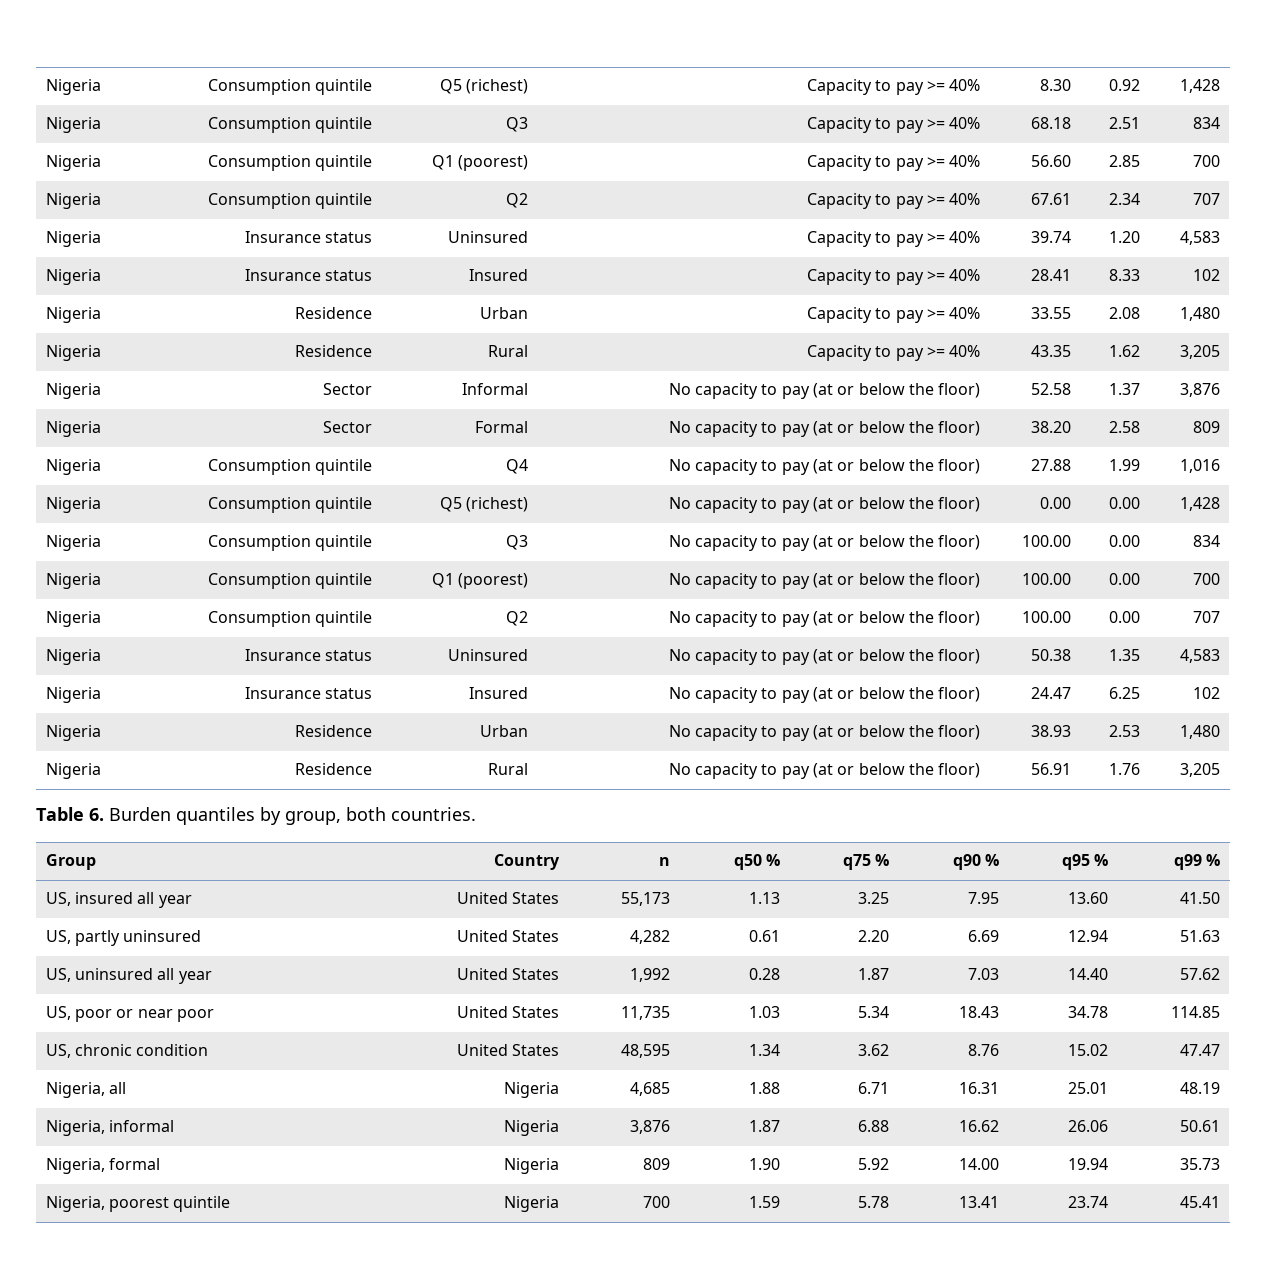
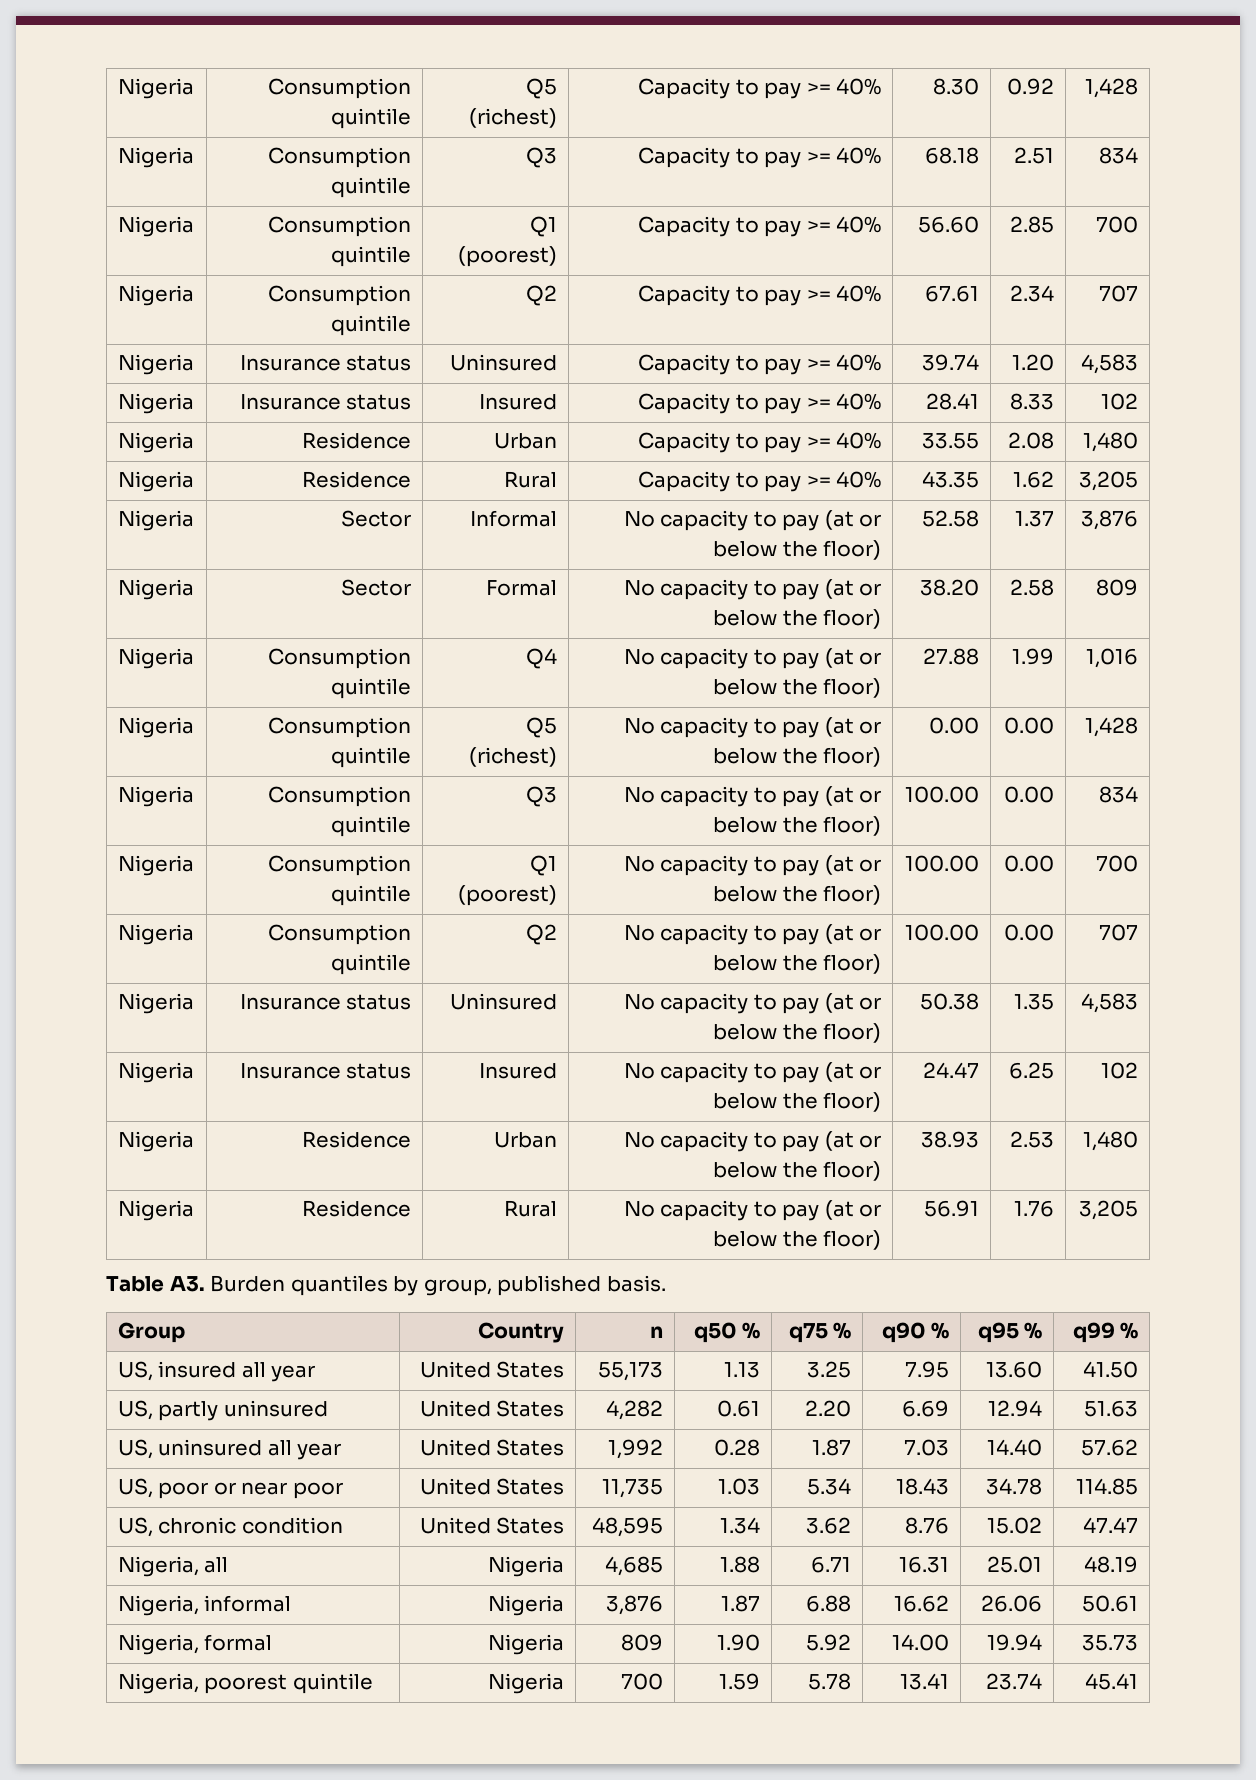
- Table 6. Burden quantiles by group, both countries.
+ Table A3. Burden quantiles by group, published basis.

